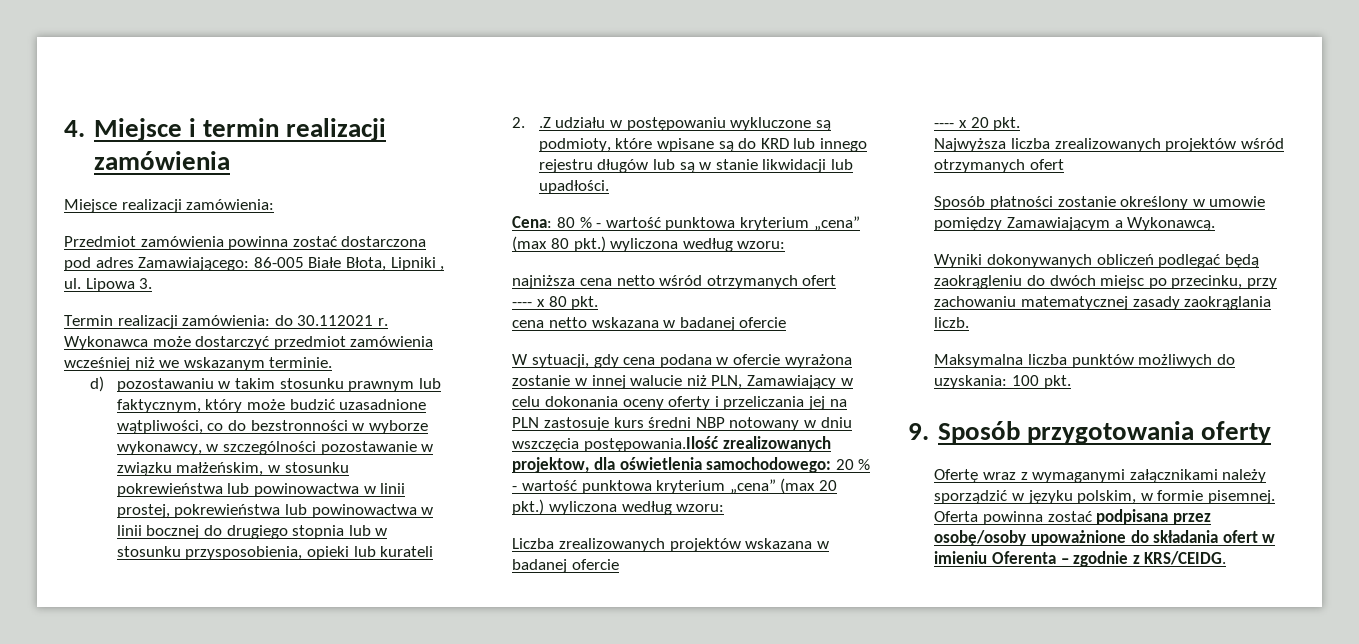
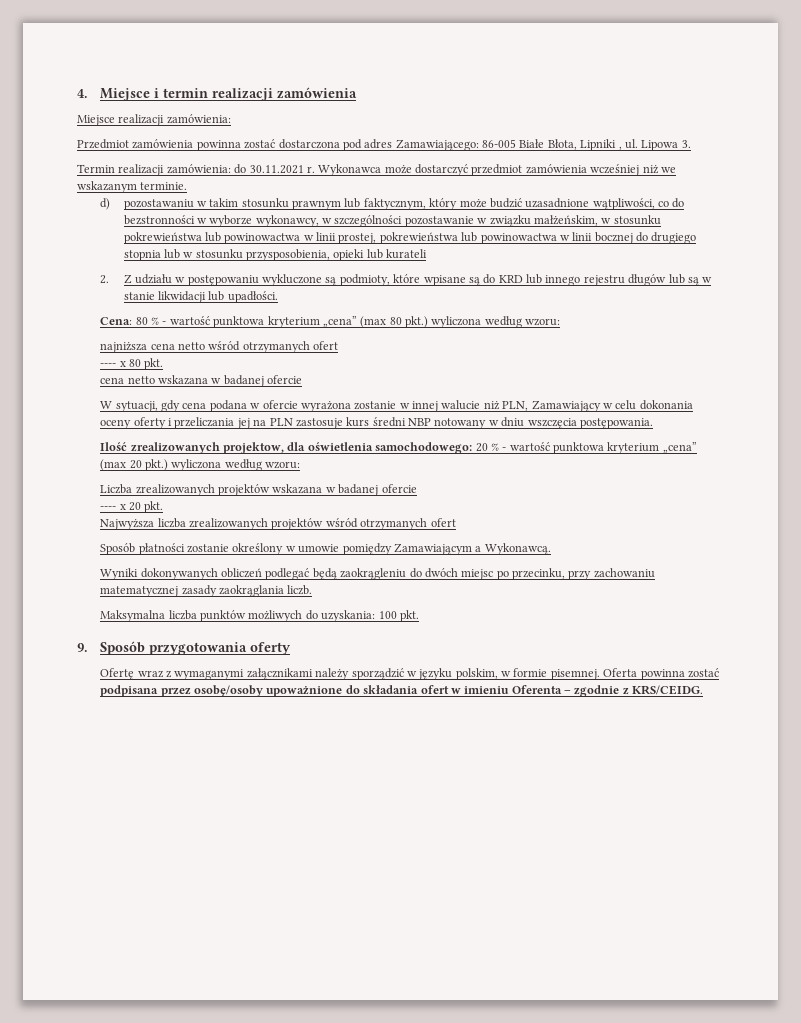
- Termin realizacji zamówienia: do 30.112021 r.
+ Termin realizacji zamówienia: do 30.11.2021 r.
- 2. .Z udziału w postępowaniu wykluczone są podmioty, które wpisane są do KRD lub innego rejestru długów lub są w stanie likwidacji lub upadłości.
+ 2. Z udziału w postępowaniu wykluczone są podmioty, które wpisane są do KRD lub innego rejestru długów lub są w stanie likwidacji lub upadłości.
- W sytuacji, gdy cena podana w ofercie wyrażona zostanie w innej walucie niż PLN, Zamawiający w celu dokonania oceny oferty i przeliczania jej na PLN zastosuje kurs średni NBP notowany w dniu wszczęcia postępowania.Ilość zrealizowanych projektow, dla oświetlenia samochodowego: 20 % - wartość punktowa kryterium „cena” (max 20 pkt.) wyliczona według wzoru:
+ W sytuacji, gdy cena podana w ofercie wyrażona zostanie w innej walucie niż PLN, Zamawiający w celu dokonania oceny oferty i przeliczania jej na PLN zastosuje kurs średni NBP notowany w dniu wszczęcia postępowania.
+ Ilość zrealizowanych projektow, dla oświetlenia samochodowego: 20 % - wartość punktowa kryterium „cena” (max 20 pkt.) wyliczona według wzoru:

